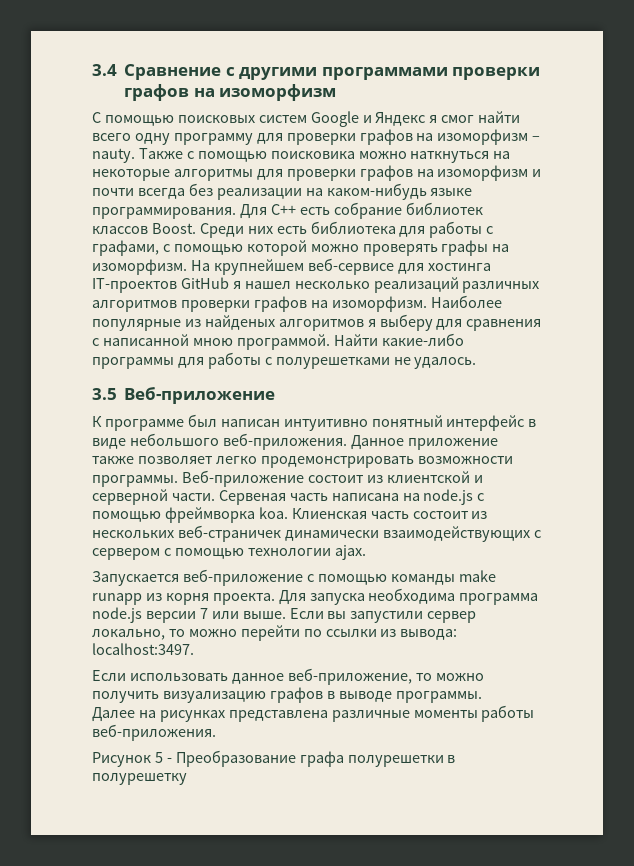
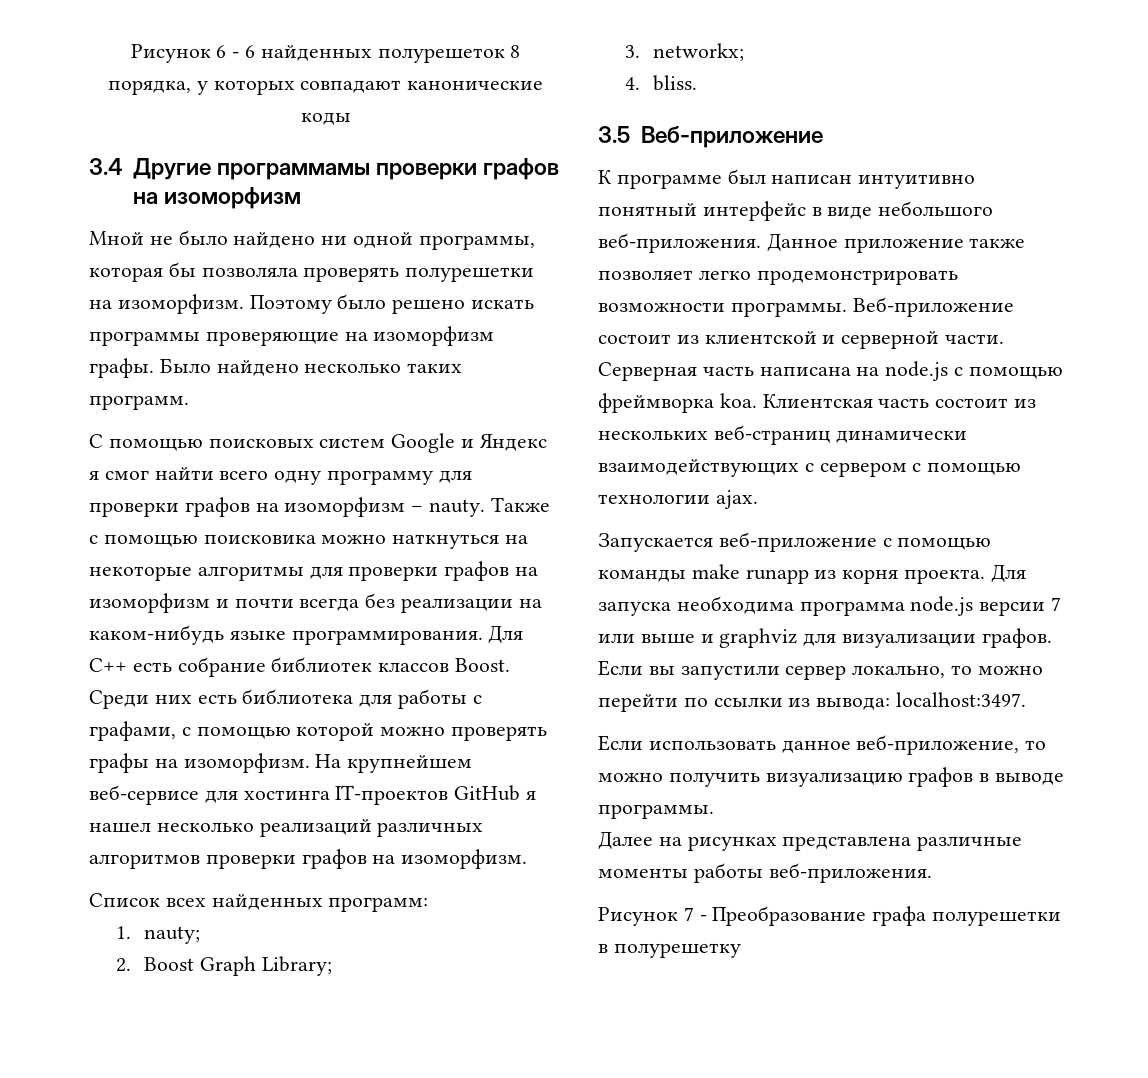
- 3.4 Сравнение с другими программами проверки графов на изоморфизм
+ Рисунок 6 - 6 найденных полурешеток 8 порядка, у которых совпадают канонические коды
+ 3.4 Другие программамы проверки графов на изоморфизм
+ Мной не было найдено ни одной программы, которая бы позволяла проверять полурешетки на изоморфизм. Поэтому было решено искать программы проверяющие на изоморфизм графы. Было найдено несколько таких программ.
- На крупнейшем веб-сервисе для хостинга IT-проектов GitHub я нашел несколько реализаций различных алгоритмов проверки графов на изоморфизм. Наиболее популярные из найденых алгоритмов я выберу для сравнения с написанной мною программой. Найти какие-либо программы для работы с полурешетками не удалось.
+ На крупнейшем веб-сервисе для хостинга IT-проектов GitHub я нашел несколько реализаций различных алгоритмов проверки графов на изоморфизм.
+ Список всех найденных программ:
+ 1. nauty;
+ 2. Boost Graph Library;
+ 3. networkx;
+ 4. bliss.
- Сервеная часть написана на node.js с помощью фреймворка koa.
+ Серверная часть написана на node.js с помощью фреймворка koa.
- Клиенская часть состоит из нескольких веб-страничек динамически взаимодействующих с сервером с помощью технологии ajax.
+ Клиентская часть состоит из нескольких веб-страниц динамически взаимодействующих с сервером с помощью технологии ajax.
- Для запуска необходима программа node.js версии 7 или выше.
+ Для запуска необходима программа node.js версии 7 или выше и graphviz для визуализации графов.
- Рисунок 5 - Преобразование графа полурешетки в полурешетку
+ Рисунок 7 - Преобразование графа полурешетки в полурешетку

